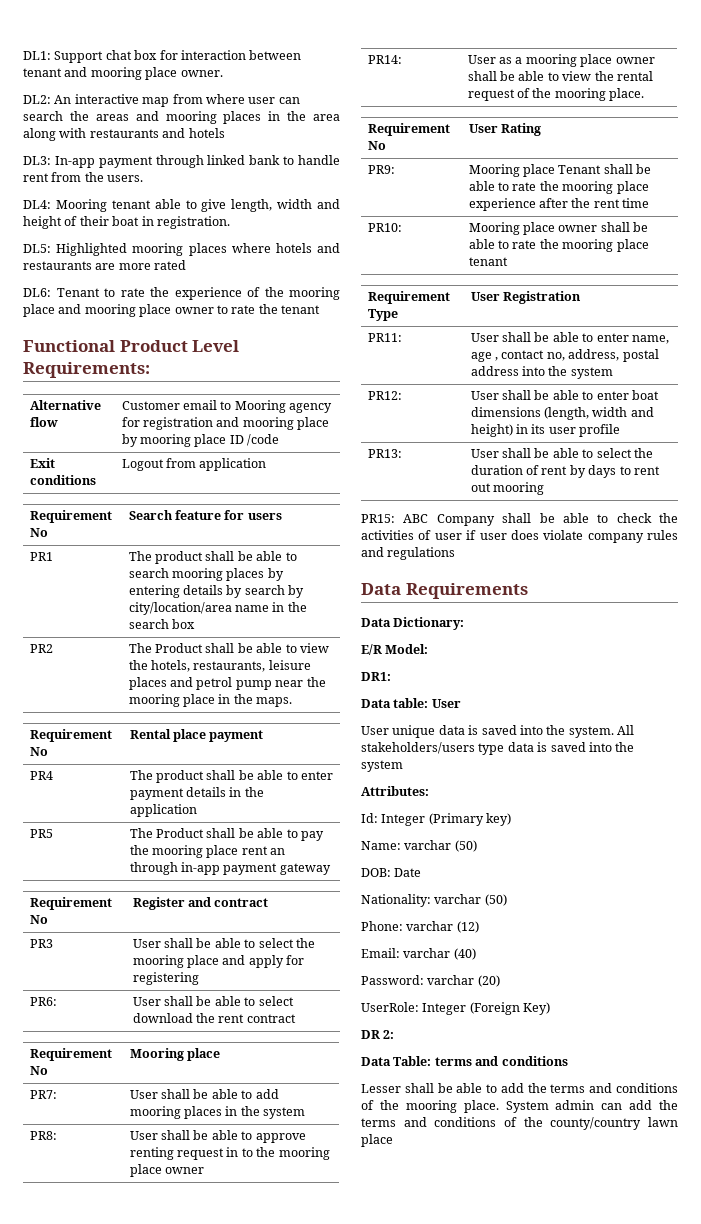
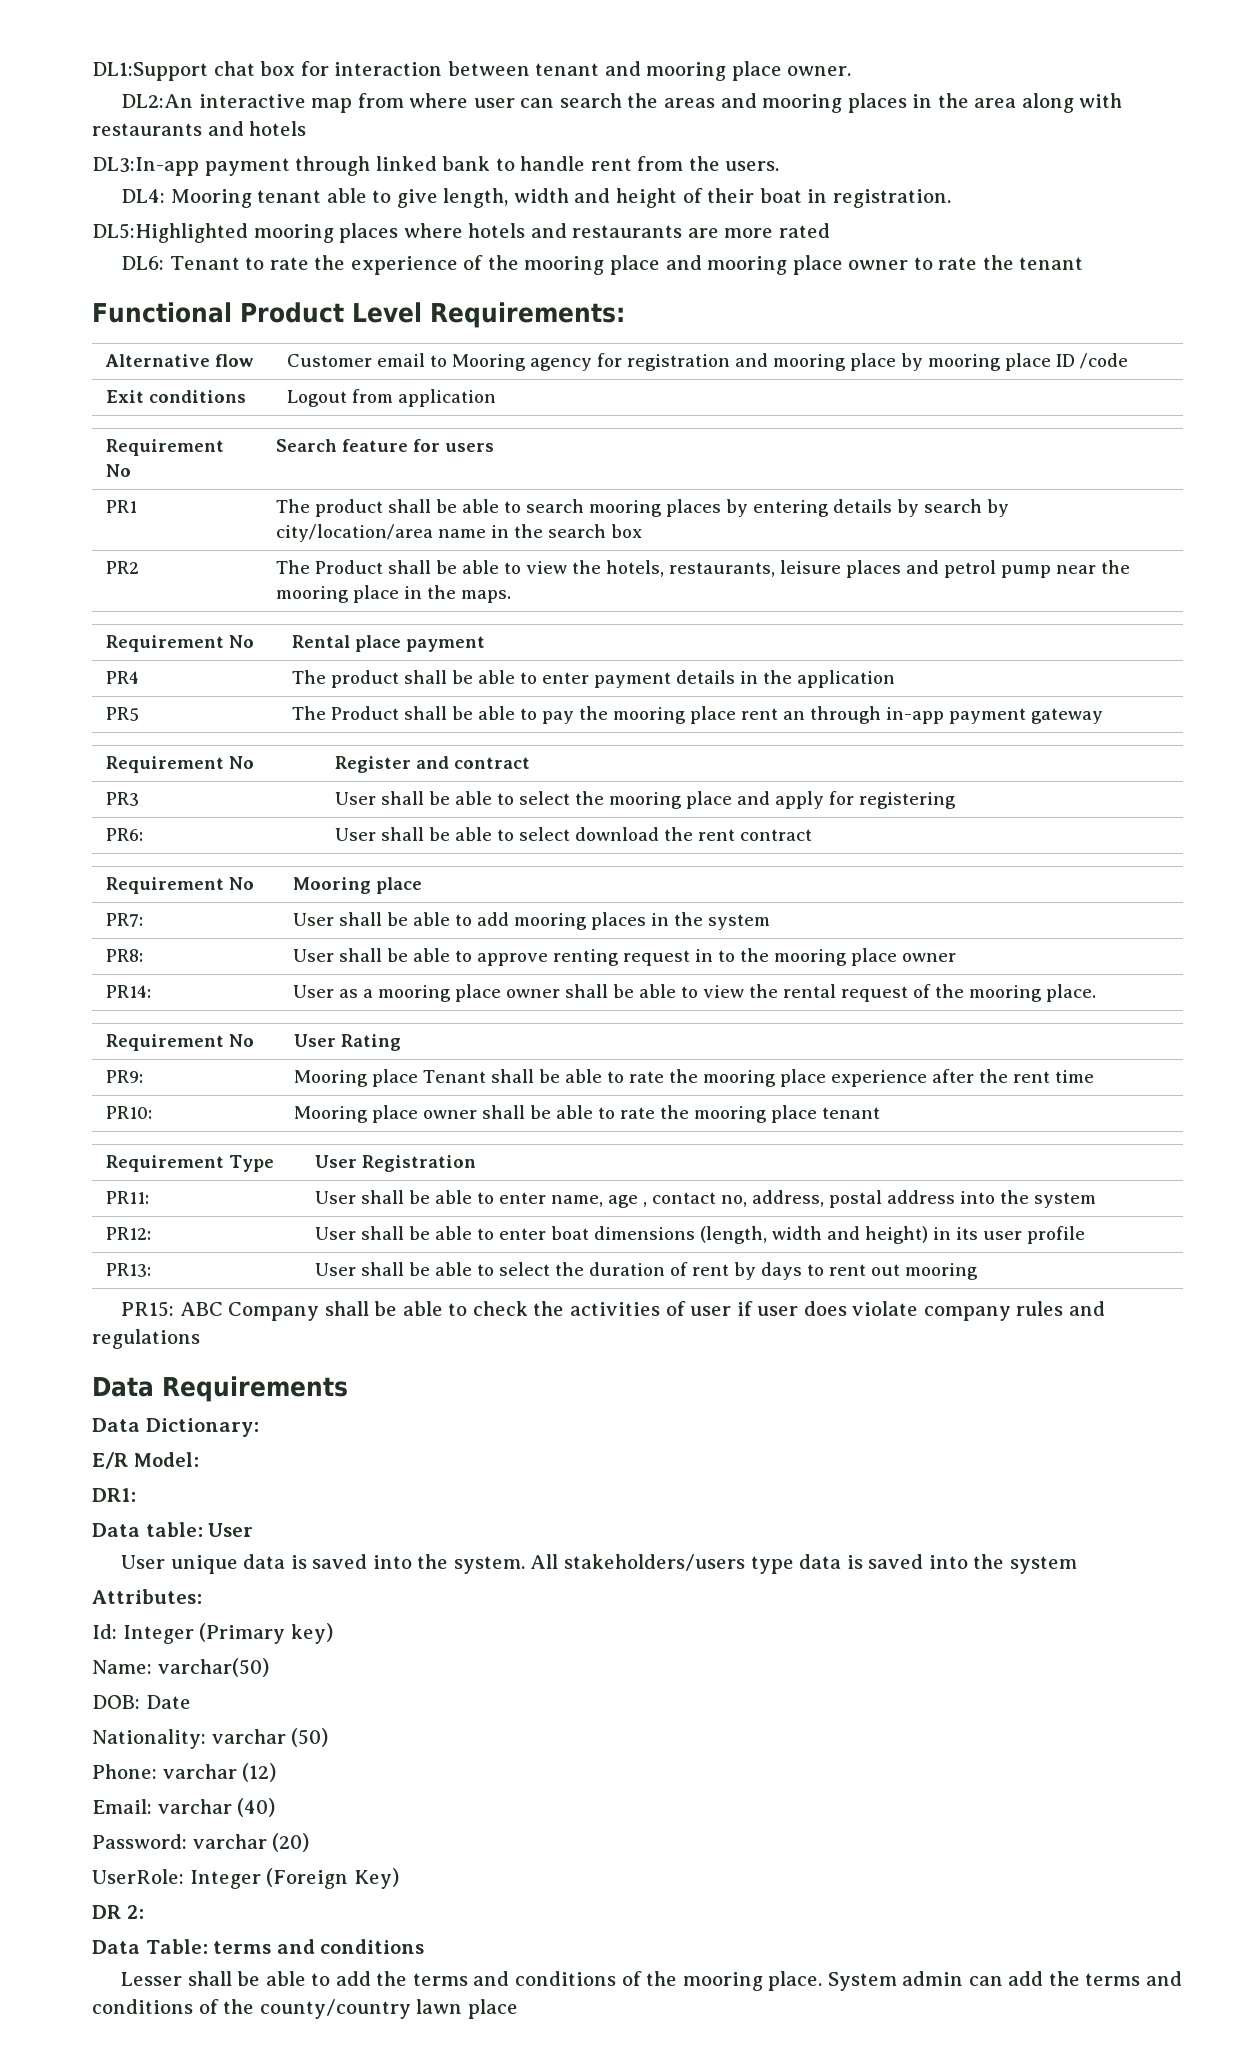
- DL1: Support chat box for interaction between tenant and mooring place owner.
+ DL1:Support chat box for interaction between tenant and mooring place owner.
- DL2: An interactive map from where user can search the areas and mooring places in the area along with restaurants and hotels
+ DL2:An interactive map from where user can search the areas and mooring places in the area along with restaurants and hotels
- DL3: In-app payment through linked bank to handle rent from the users.
+ DL3:In-app payment through linked bank to handle rent from the users.
- DL5: Highlighted mooring places where hotels and restaurants are more rated
+ DL5:Highlighted mooring places where hotels and restaurants are more rated
- Name: varchar (50)
+ Name: varchar(50)

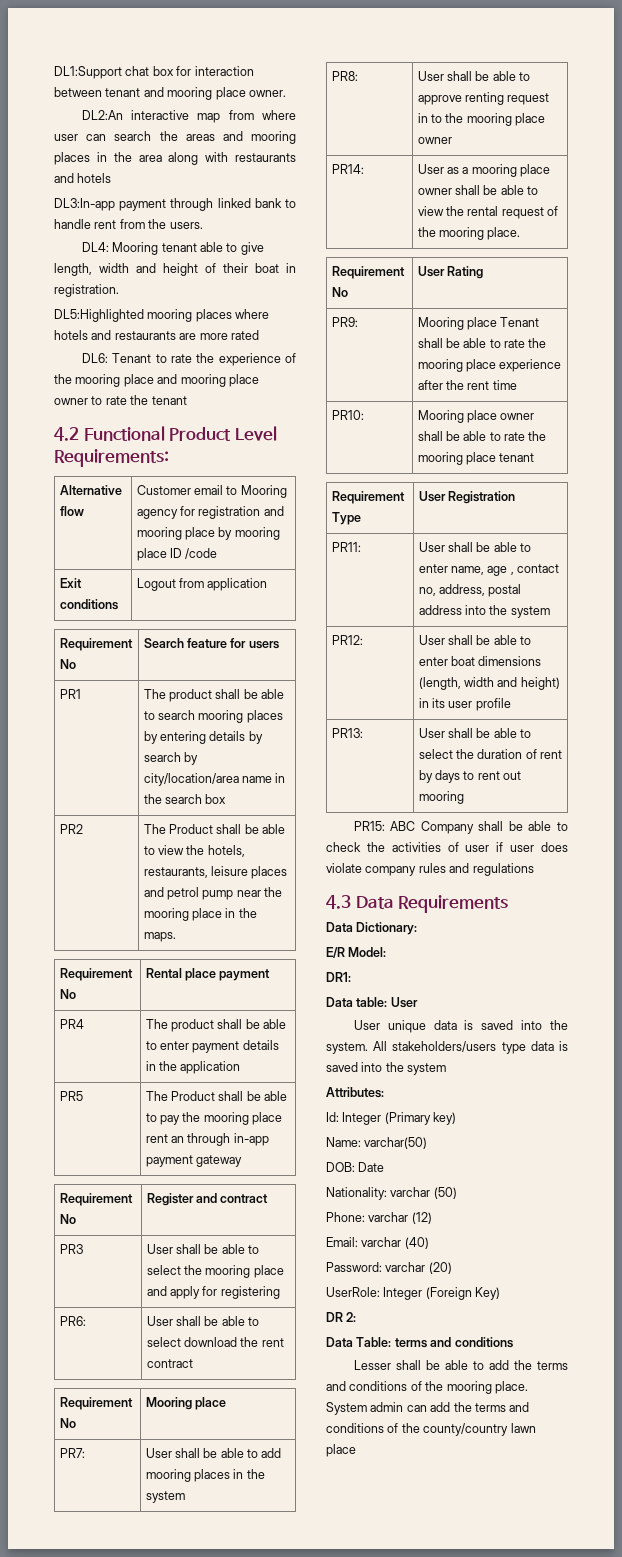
- Functional Product Level Requirements:
+ 4.2 Functional Product Level Requirements:
- Data Requirements
+ 4.3 Data Requirements

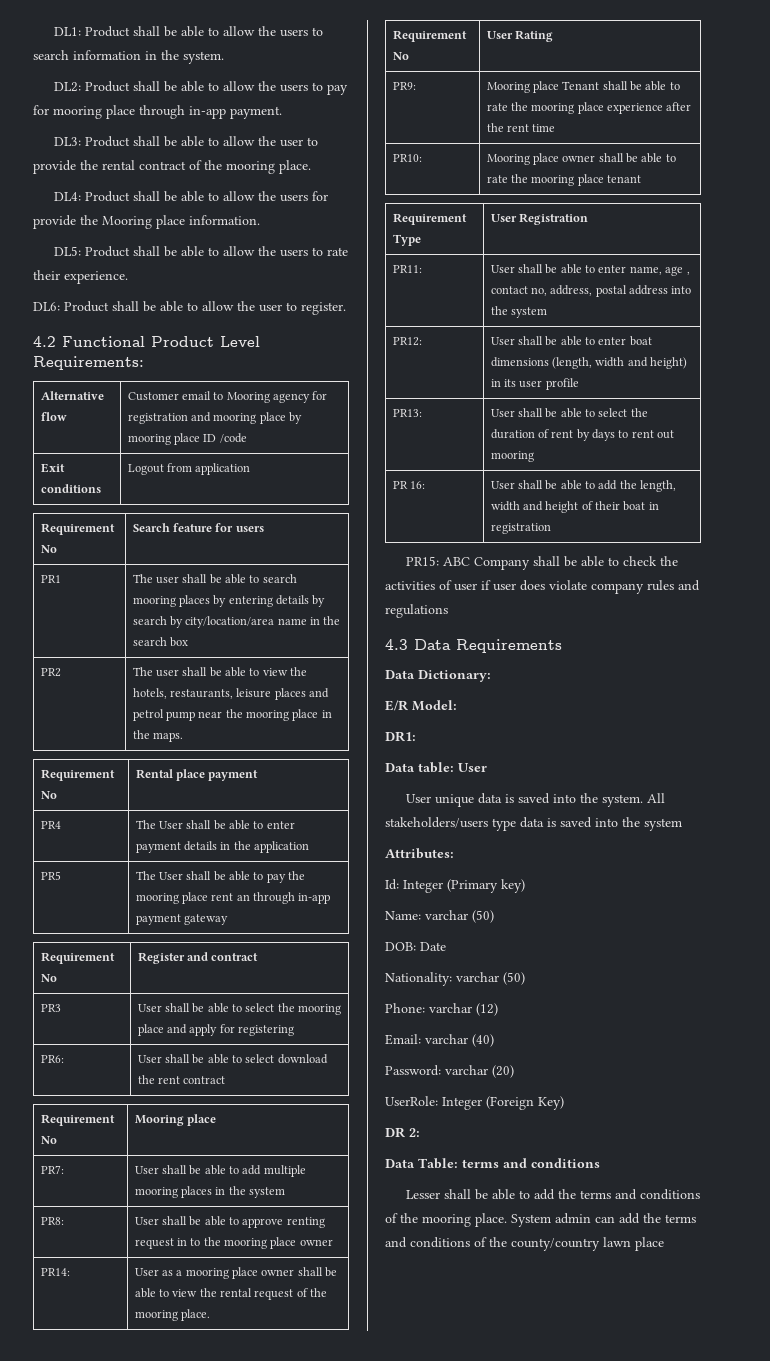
- DL1:Support chat box for interaction between tenant and mooring place owner.
- DL2:An interactive map from where user can search the areas and mooring places in the area along with restaurants and hotels
- DL3:In-app payment through linked bank to handle rent from the users.
- DL4: Mooring tenant able to give length, width and height of their boat in registration.
- DL5:Highlighted mooring places where hotels and restaurants are more rated
- DL6: Tenant to rate the experience of the mooring place and mooring place owner to rate the tenant
+ DL1: Product shall be able to allow the users to search information in the system.
+ DL2: Product shall be able to allow the users to pay for mooring place through in-app payment.
+ DL3: Product shall be able to allow the user to provide the rental contract of the mooring place.
+ DL4: Product shall be able to allow the users for provide the Mooring place information.
+ DL5: Product shall be able to allow the users to rate their experience.
+ DL6: Product shall be able to allow the user to register.
- PR1 | The product shall be able to search mooring places by entering details by search by city/location/area name in the search box
+ PR1 | The user shall be able to search mooring places by entering details by search by city/location/area name in the search box
- PR2 | The Product shall be able to view the hotels, restaurants, leisure places and petrol pump near the mooring place in the maps.
+ PR2 | The user shall be able to view the hotels, restaurants, leisure places and petrol pump near the mooring place in the maps.
- PR4 | The product shall be able to enter payment details in the application
+ PR4 | The User shall be able to enter payment details in the application
- PR5 | The Product shall be able to pay the mooring place rent an through in-app payment gateway
+ PR5 | The User shall be able to pay the mooring place rent an through in-app payment gateway
- PR7: | User shall be able to add mooring places in the system
+ PR7: | User shall be able to add multiple mooring places in the system
+ PR 16: | User shall be able to add the length, width and height of their boat in registration
- Name: varchar(50)
+ Name: varchar (50)

